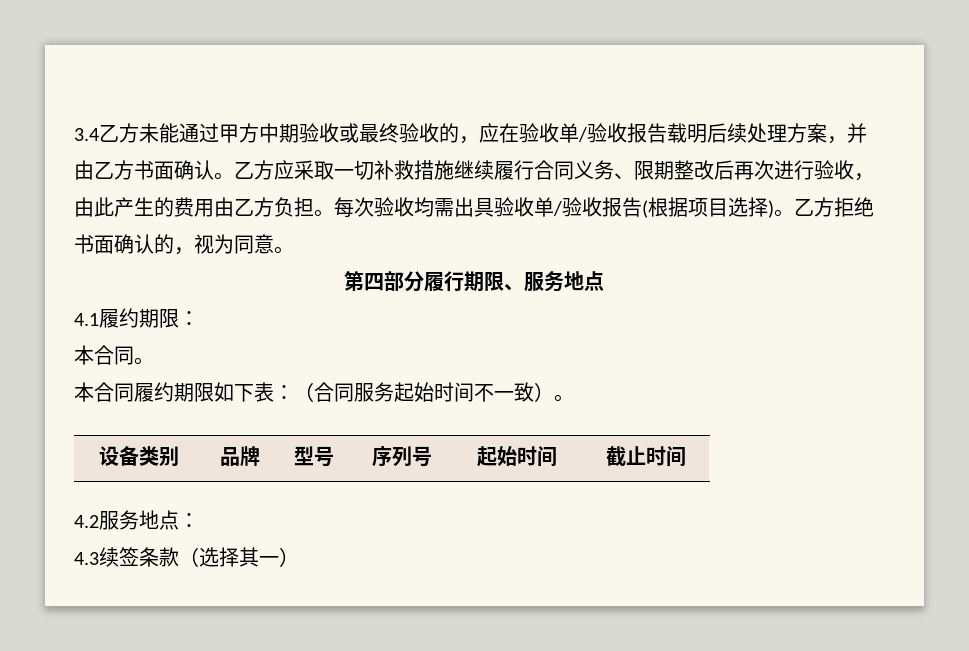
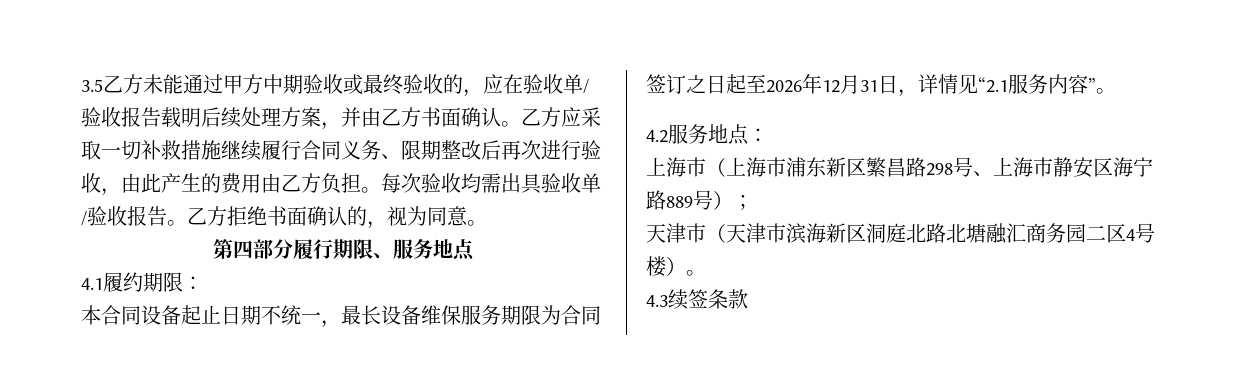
- 3.4乙方未能通过甲方中期验收或最终验收的，应在验收单/验收报告载明后续处理方案，并由乙方书面确认。
+ 3.5乙方未能通过甲方中期验收或最终验收的，应在验收单/验收报告载明后续处理方案，并由乙方书面确认。
- 每次验收均需出具验收单/验收报告(根据项目选择)。
+ 每次验收均需出具验收单/验收报告。
- 本合同。
- 本合同履约期限如下表：（合同服务起始时间不一致）。
- 设备类别 | 品牌 | 型号 | 序列号 | 起始时间 | 截止时间
+ 本合同设备起止日期不统一，最长设备维保服务期限为合同签订之日起至2026年12月31日，详情见“2.1服务内容”。
  4.2服务地点：
+ 上海市（上海市浦东新区繁昌路298号、上海市静安区海宁路889号）；
+ 天津市（天津市滨海新区洞庭北路北塘融汇商务园二区4号楼）。
- 4.3续签条款（选择其一）
+ 4.3续签条款

